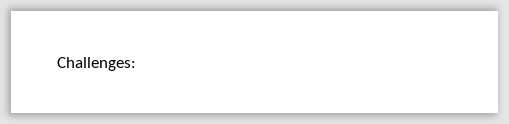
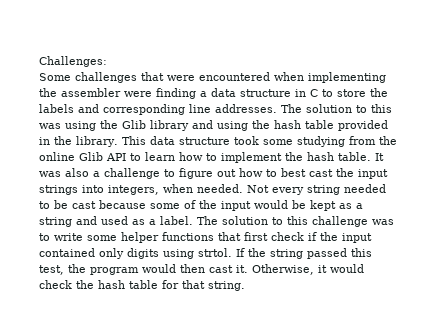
+ Some challenges that were encountered when implementing the assembler were finding a data structure in C to store the labels and corresponding line addresses. The solution to this was using the Glib library and using the hash table provided in the library. This data structure took some studying from the online Glib API to learn how to implement the hash table. It was also a challenge to figure out how to best cast the input strings into integers, when needed. Not every string needed to be cast because some of the input would be kept as a string and used as a label. The solution to this challenge was to write some helper functions that first check if the input contained only digits using strtol. If the string passed this test, the program would then cast it. Otherwise, it would check the hash table for that string.

